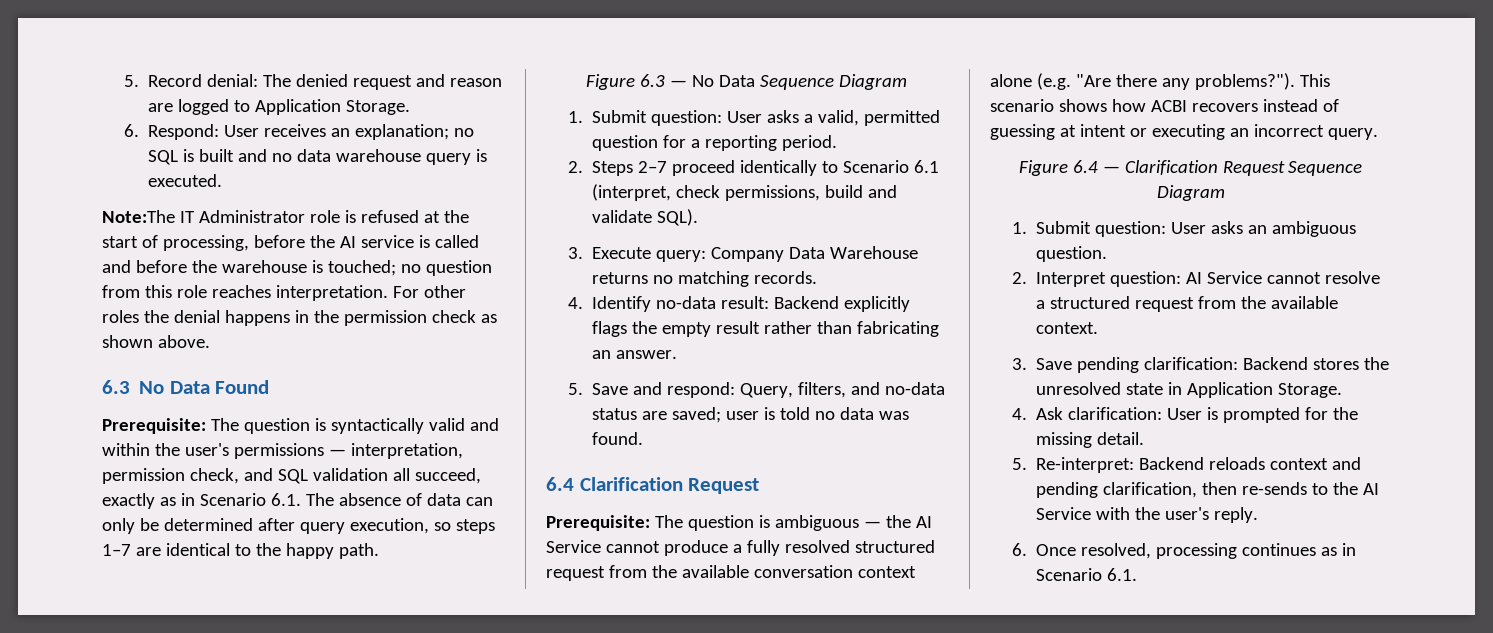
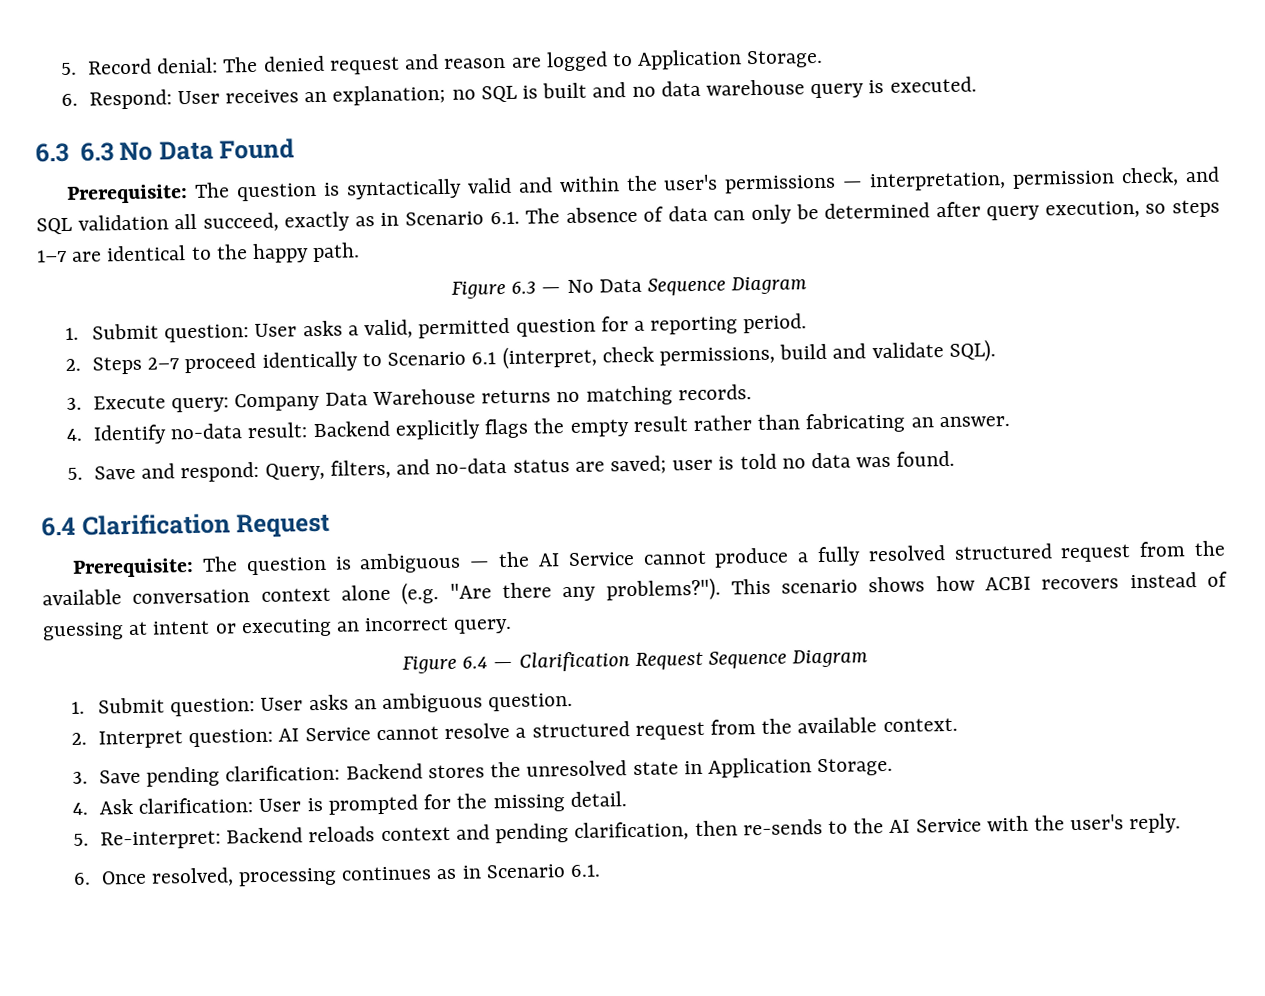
- Note:The IT Administrator role is refused at the start of processing, before the AI service is called and before the warehouse is touched; no question from this role reaches interpretation. For other roles the denial happens in the permission check as shown above.
- 6.3 No Data Found
+ 6.3 6.3 No Data Found

